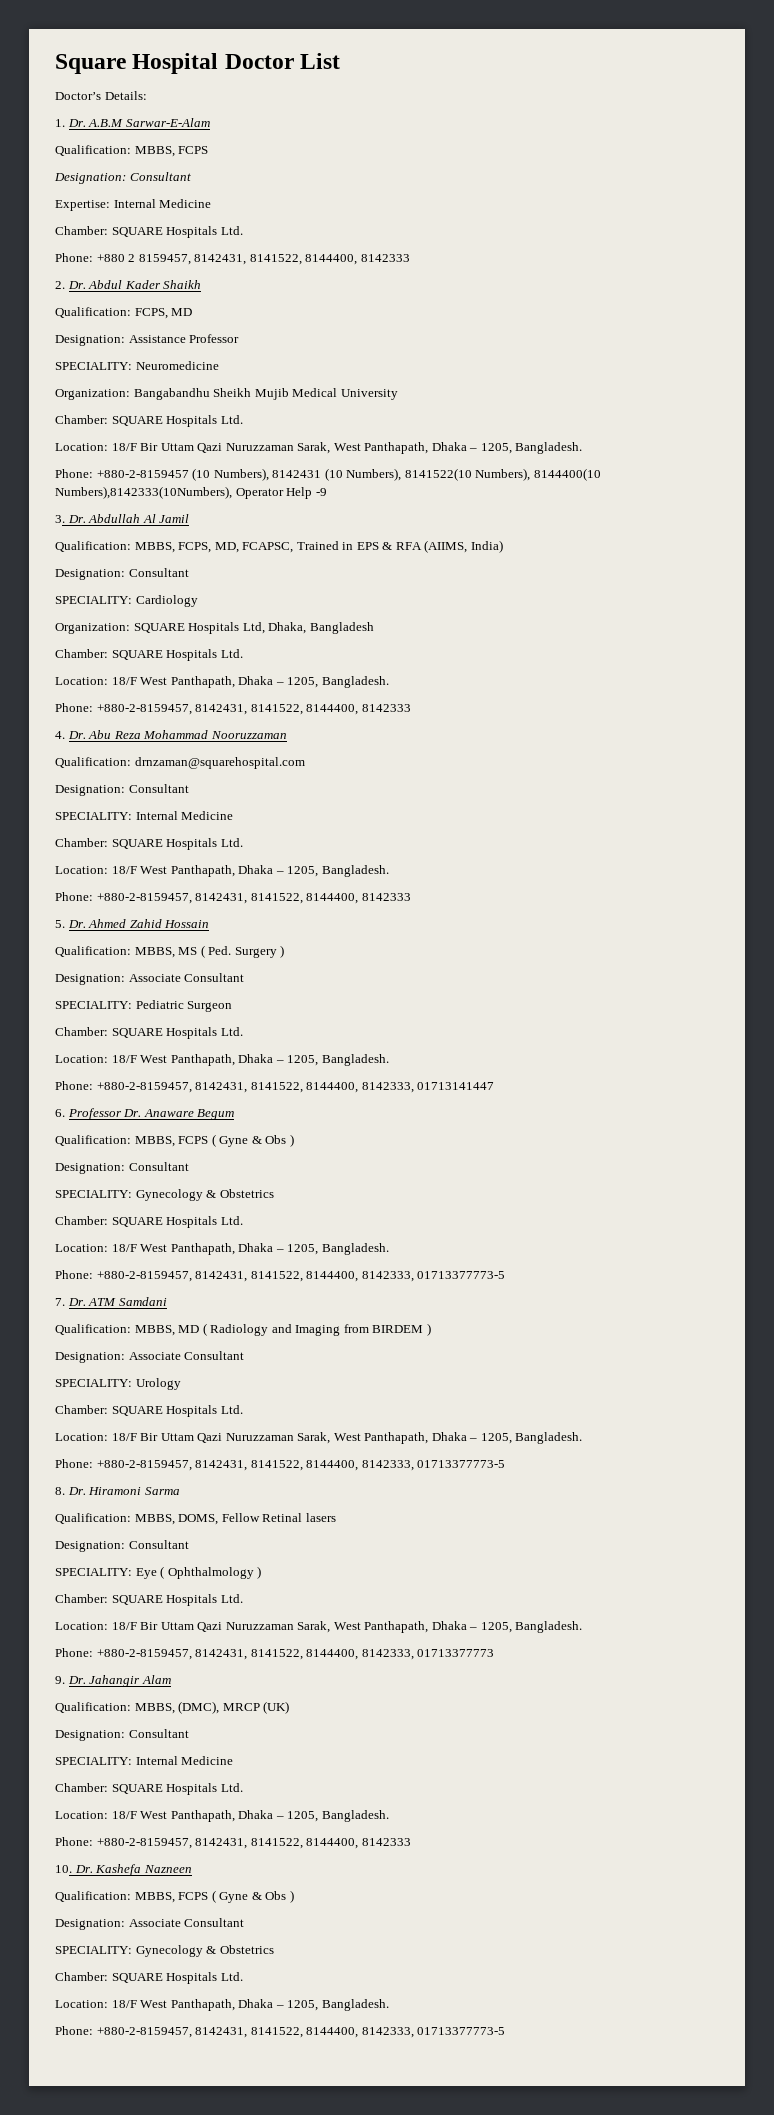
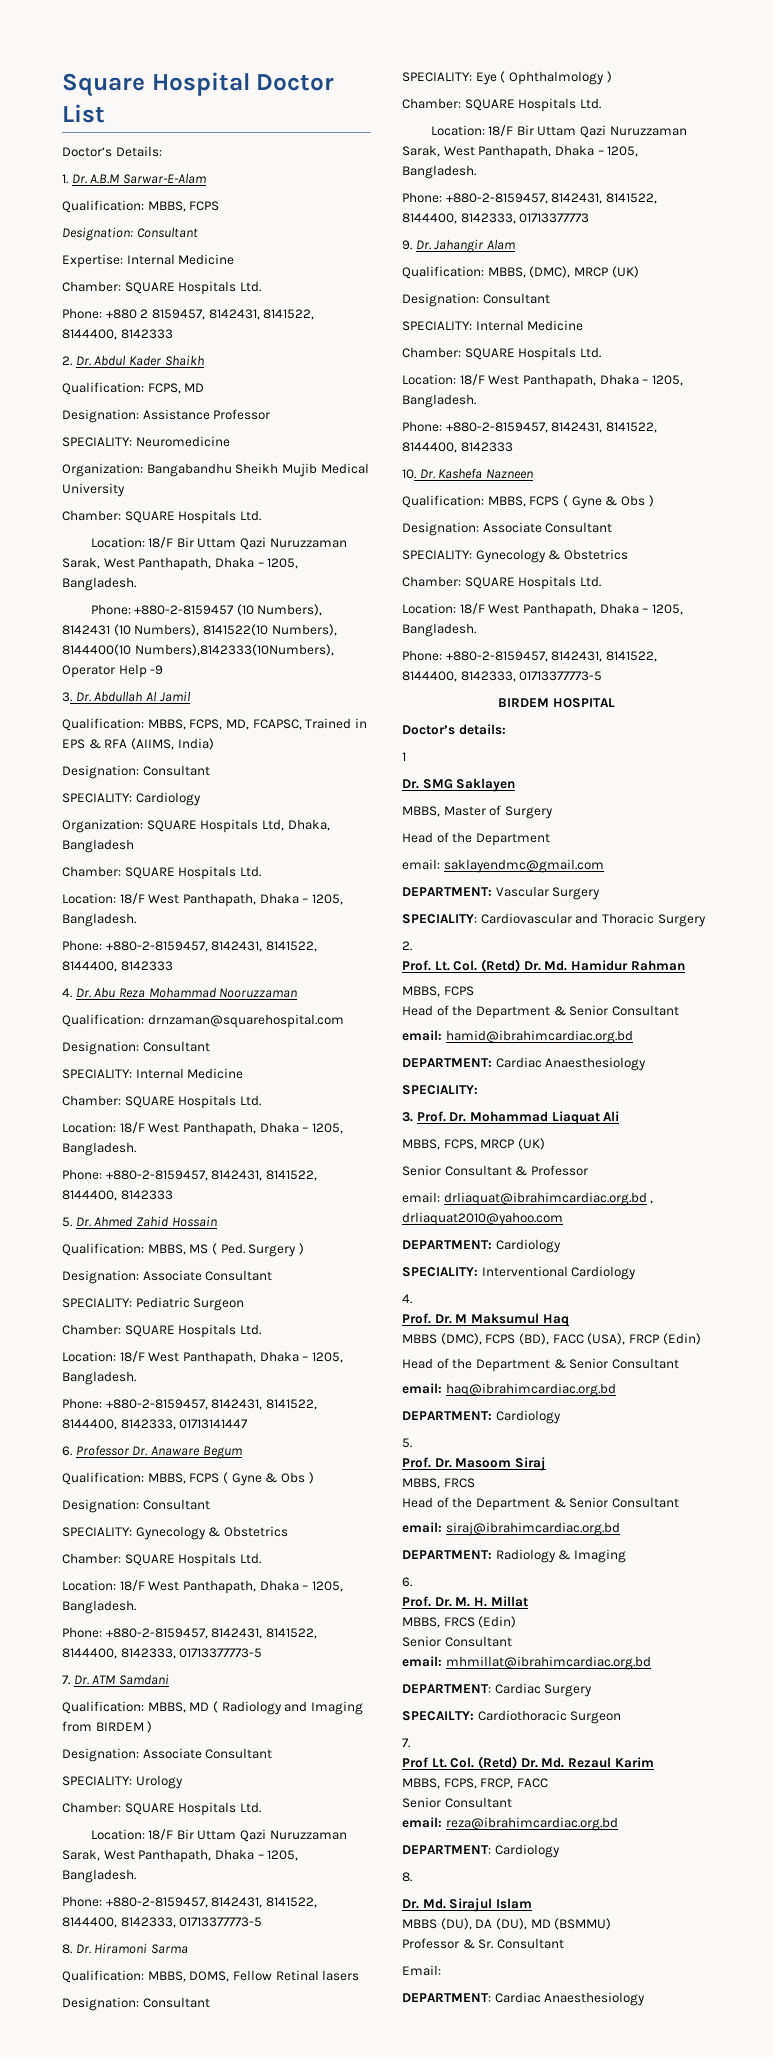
+ BIRDEM HOSPITAL
+ Doctor’s details:
+ 1
+ Dr. SMG Saklayen
+ MBBS, Master of Surgery
+ Head of the Department
+ email: saklayendmc@gmail.com
+ DEPARTMENT: Vascular Surgery
+ SPECIALITY: Cardiovascular and Thoracic Surgery
+ 2.
+ Prof. Lt. Col. (Retd) Dr. Md. Hamidur Rahman
+ MBBS, FCPS
+ Head of the Department & Senior Consultant
+ email: hamid@ibrahimcardiac.org.bd
+ DEPARTMENT: Cardiac Anaesthesiology
+ SPECIALITY:
+ 3. Prof. Dr. Mohammad Liaquat Ali
+ MBBS, FCPS, MRCP (UK)
+ Senior Consultant & Professor
+ email: drliaquat@ibrahimcardiac.org.bd , drliaquat2010@yahoo.com
+ DEPARTMENT: Cardiology
+ SPECIALITY: Interventional Cardiology
+ 4.
+ Prof. Dr. M Maksumul Haq
+ MBBS (DMC), FCPS (BD), FACC (USA), FRCP (Edin)
+ Head of the Department & Senior Consultant
+ email: haq@ibrahimcardiac.org.bd
+ DEPARTMENT: Cardiology
+ 5.
+ Prof. Dr. Masoom Siraj
+ MBBS, FRCS
+ Head of the Department & Senior Consultant
+ email: siraj@ibrahimcardiac.org.bd
+ DEPARTMENT: Radiology & Imaging
+ 6.
+ Prof. Dr. M. H. Millat
+ MBBS, FRCS (Edin)
+ Senior Consultant
+ email: mhmillat@ibrahimcardiac.org.bd
+ DEPARTMENT: Cardiac Surgery
+ SPECAILTY: Cardiothoracic Surgeon
+ 7.
+ Prof Lt. Col. (Retd) Dr. Md. Rezaul Karim
+ MBBS, FCPS, FRCP, FACC
+ Senior Consultant
+ email: reza@ibrahimcardiac.org.bd
+ DEPARTMENT: Cardiology
+ 8.
+ Dr. Md. Sirajul Islam
+ MBBS (DU), DA (DU), MD (BSMMU)
+ Professor & Sr. Consultant
+ Email:
+ DEPARTMENT: Cardiac Anaesthesiology

